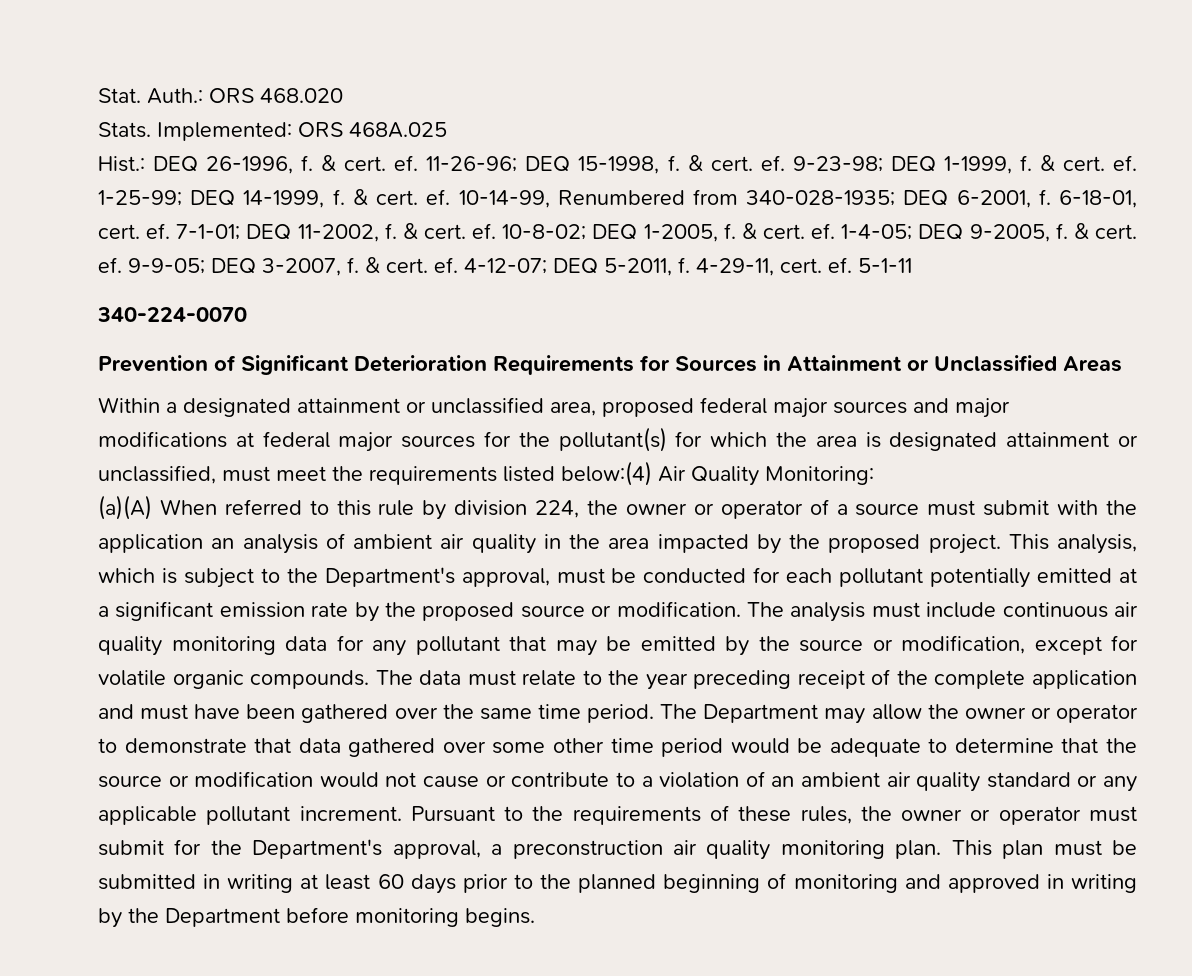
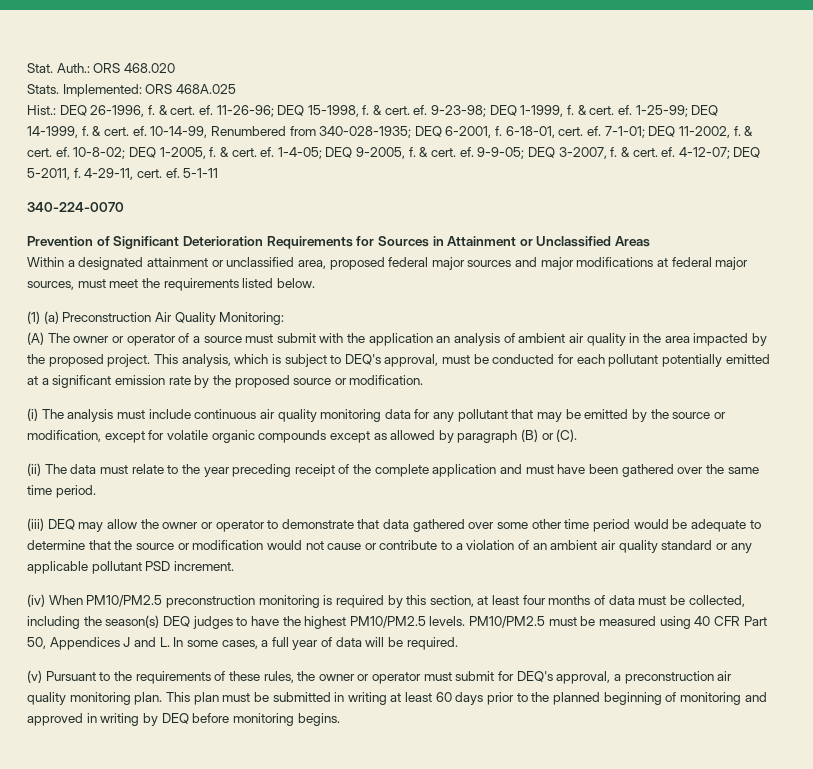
- Within a designated attainment or unclassified area, proposed federal major sources and major modifications at federal major sources for the pollutant(s) for which the area is designated attainment or unclassified, must meet the requirements listed below:(4) Air Quality Monitoring:
+ Within a designated attainment or unclassified area, proposed federal major sources and major modifications at federal major sources, must meet the requirements listed below.
+ (1) (a) Preconstruction Air Quality Monitoring:
- (a)(A) When referred to this rule by division 224, the owner or operator of a source must submit with the application an analysis of ambient air quality in the area impacted by the proposed project.
+ (A) The owner or operator of a source must submit with the application an analysis of ambient air quality in the area impacted by the proposed project.
- This analysis, which is subject to the Department's approval, must be conducted for each pollutant potentially emitted at a significant emission rate by the proposed source or modification. The analysis must include continuous air quality monitoring data for any pollutant that may be emitted by the source or modification, except for volatile organic compounds. The data must relate to the year preceding receipt of the complete application and must have been gathered over the same time period. The Department may allow the owner or operator to demonstrate that data gathered over some other time period would be adequate to determine that the source or modification would not cause or contribute to a violation of an ambient air quality standard or any applicable pollutant increment. Pursuant to the requirements of these rules, the owner or operator must submit for the Department's approval, a preconstruction air quality monitoring plan.
+ This analysis, which is subject to DEQ's approval, must be conducted for each pollutant potentially emitted at a significant emission rate by the proposed source or modification.
+ (i) The analysis must include continuous air quality monitoring data for any pollutant that may be emitted by the source or modification, except for volatile organic compounds except as allowed by paragraph (B) or (C).
+ (ii) The data must relate to the year preceding receipt of the complete application and must have been gathered over the same time period.
+ (iii) DEQ may allow the owner or operator to demonstrate that data gathered over some other time period would be adequate to determine that the source or modification would not cause or contribute to a violation of an ambient air quality standard or any applicable pollutant PSD increment.
+ (iv) When PM10/PM2.5 preconstruction monitoring is required by this section, at least four months of data must be collected, including the season(s) DEQ judges to have the highest PM10/PM2.5 levels. PM10/PM2.5 must be measured using 40 CFR Part 50, Appendices J and L. In some cases, a full year of data will be required.
+ (v) Pursuant to the requirements of these rules, the owner or operator must submit for DEQ's approval, a preconstruction air quality monitoring plan.
- This plan must be submitted in writing at least 60 days prior to the planned beginning of monitoring and approved in writing by the Department before monitoring begins.
+ This plan must be submitted in writing at least 60 days prior to the planned beginning of monitoring and approved in writing by DEQ before monitoring begins.

